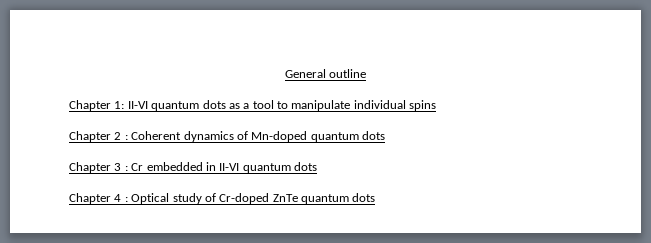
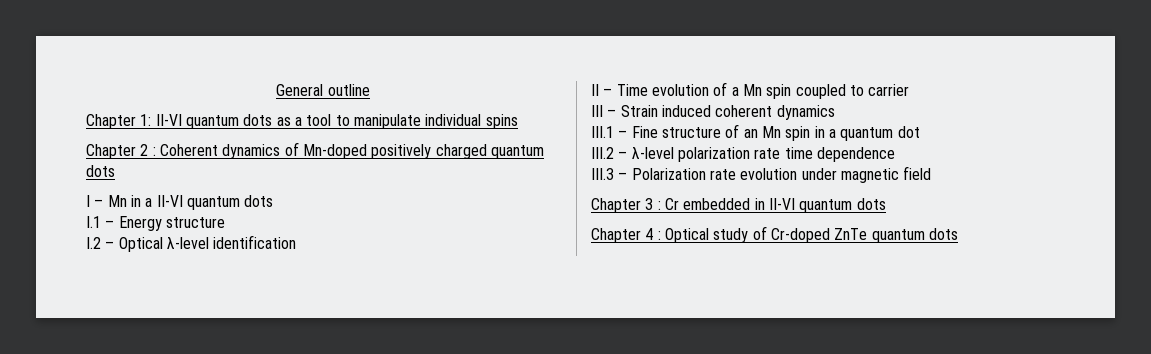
- Chapter 2 : Coherent dynamics of Mn-doped quantum dots
+ Chapter 2 : Coherent dynamics of Mn-doped positively charged quantum dots
+ I – Mn in a II-VI quantum dots
+ I.1 – Energy structure
+ I.2 – Optical λ-level identification
+ II – Time evolution of a Mn spin coupled to carrier
+ III – Strain induced coherent dynamics
+ III.1 – Fine structure of an Mn spin in a quantum dot
+ III.2 – λ-level polarization rate time dependence
+ III.3 – Polarization rate evolution under magnetic field

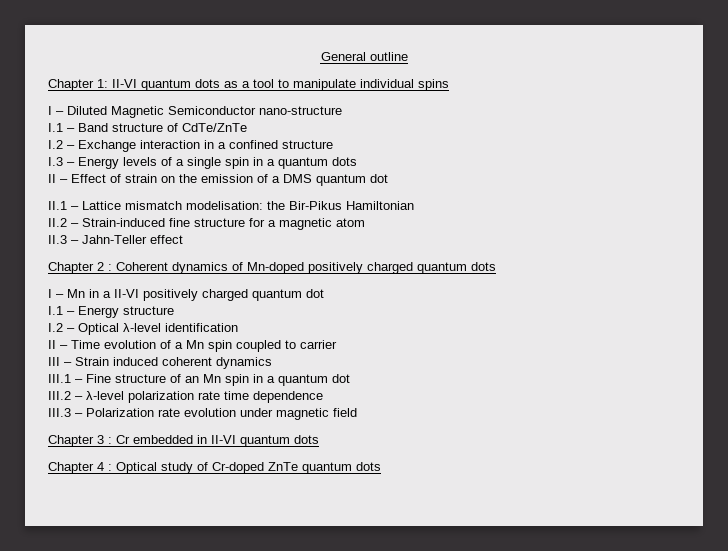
+ I – Diluted Magnetic Semiconductor nano-structure
+ I.1 – Band structure of CdTe/ZnTe
+ I.2 – Exchange interaction in a confined structure
+ I.3 – Energy levels of a single spin in a quantum dots
+ II – Effect of strain on the emission of a DMS quantum dot
+ II.1 – Lattice mismatch modelisation: the Bir-Pikus Hamiltonian
+ II.2 – Strain-induced fine structure for a magnetic atom
+ II.3 – Jahn-Teller effect
- I – Mn in a II-VI quantum dots
+ I – Mn in a II-VI positively charged quantum dot

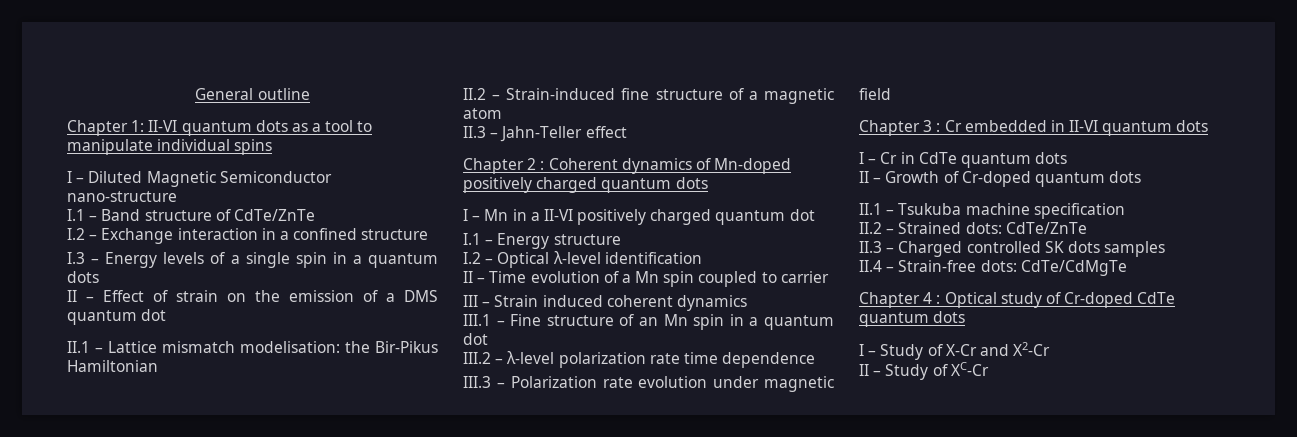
- II.2 – Strain-induced fine structure for a magnetic atom
+ II.2 – Strain-induced fine structure of a magnetic atom
+ I – Cr in CdTe quantum dots
+ II – Growth of Cr-doped quantum dots
+ II.1 – Tsukuba machine specification
+ II.2 – Strained dots: CdTe/ZnTe
+ II.3 – Charged controlled SK dots samples
+ II.4 – Strain-free dots: CdTe/CdMgTe
- Chapter 4 : Optical study of Cr-doped ZnTe quantum dots
+ Chapter 4 : Optical study of Cr-doped CdTe quantum dots
+ I – Study of X-Cr and X2-Cr
+ II – Study of XC-Cr

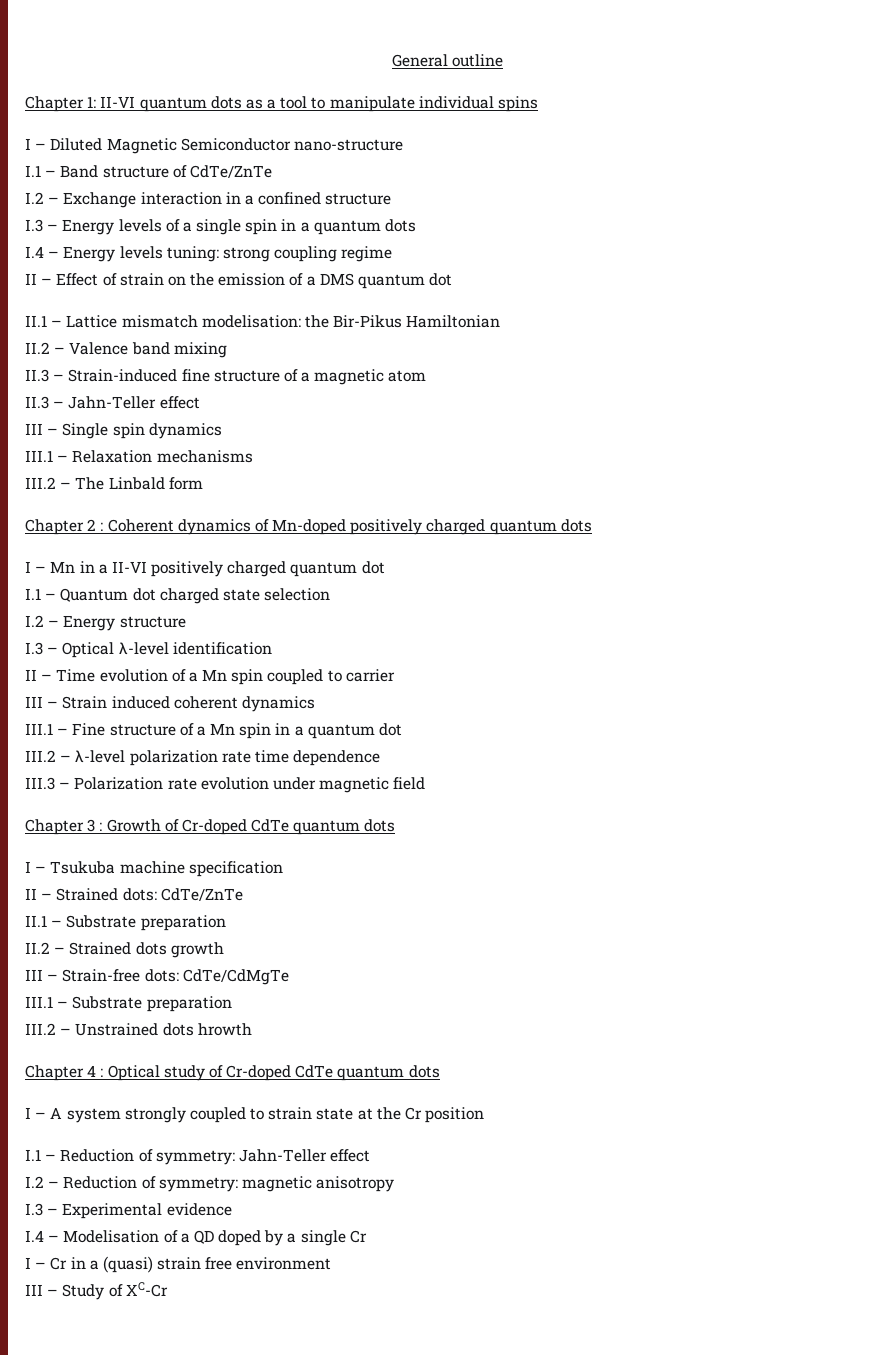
+ I.4 – Energy levels tuning: strong coupling regime
- II.2 – Strain-induced fine structure of a magnetic atom
+ II.2 – Valence band mixing
+ II.3 – Strain-induced fine structure of a magnetic atom
+ III – Single spin dynamics
+ III.1 – Relaxation mechanisms
+ III.2 – The Linbald form
- I.1 – Energy structure
+ I.1 – Quantum dot charged state selection
+ I.2 – Energy structure
- I.2 – Optical λ-level identification
+ I.3 – Optical λ-level identification
- III.1 – Fine structure of an Mn spin in a quantum dot
+ III.1 – Fine structure of a Mn spin in a quantum dot
- Chapter 3 : Cr embedded in II-VI quantum dots
- I – Cr in CdTe quantum dots
- II – Growth of Cr-doped quantum dots
- II.1 – Tsukuba machine specification
+ Chapter 3 : Growth of Cr-doped CdTe quantum dots
+ I – Tsukuba machine specification
- II.2 – Strained dots: CdTe/ZnTe
+ II – Strained dots: CdTe/ZnTe
- II.3 – Charged controlled SK dots samples
- II.4 – Strain-free dots: CdTe/CdMgTe
+ II.1 – Substrate preparation
+ II.2 – Strained dots growth
+ III – Strain-free dots: CdTe/CdMgTe
+ III.1 – Substrate preparation
+ III.2 – Unstrained dots hrowth
- I – Study of X-Cr and X2-Cr
- II – Study of XC-Cr
+ I – A system strongly coupled to strain state at the Cr position
+ I.1 – Reduction of symmetry: Jahn-Teller effect
+ I.2 – Reduction of symmetry: magnetic anisotropy
+ I.3 – Experimental evidence
+ I.4 – Modelisation of a QD doped by a single Cr
+ I – Cr in a (quasi) strain free environment
+ III – Study of XC-Cr

